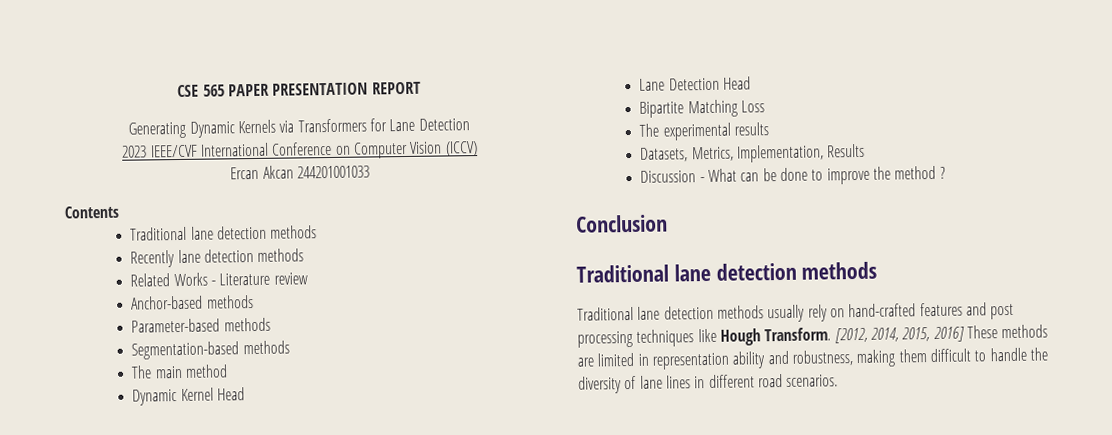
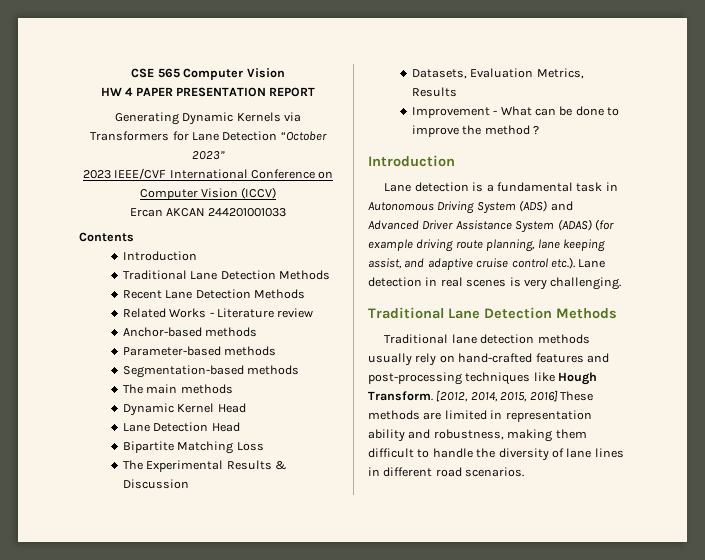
- CSE 565 PAPER PRESENTATION REPORT
+ CSE 565 Computer Vision
+ HW 4 PAPER PRESENTATION REPORT
- Generating Dynamic Kernels via Transformers for Lane Detection
+ Generating Dynamic Kernels via Transformers for Lane Detection “October 2023”
- Ercan Akcan 244201001033
+ Ercan AKCAN 244201001033
  Contents
- Traditional lane detection methods
- Recently lane detection methods
+ Introduction
+ Traditional Lane Detection Methods
+ Recent Lane Detection Methods
- The main method
+ The main methods
- The experimental results
+ The Experimental Results & Discussion
- Datasets, Metrics, Implementation, Results
+ Datasets, Evaluation Metrics, Results
- Discussion - What can be done to improve the method ?
- Conclusion
- Traditional lane detection methods
+ Improvement - What can be done to improve the method ?
+ Introduction
+ Lane detection is a fundamental task in Autonomous Driving System (ADS) and Advanced Driver Assistance System (ADAS) (for example driving route planning, lane keeping assist, and adaptive cruise control etc.). Lane detection in real scenes is very challenging.
+ Traditional Lane Detection Methods
- Traditional lane detection methods usually rely on hand-crafted features and post processing techniques like Hough Transform.
+ Traditional lane detection methods usually rely on hand-crafted features and post-processing techniques like Hough Transform.

